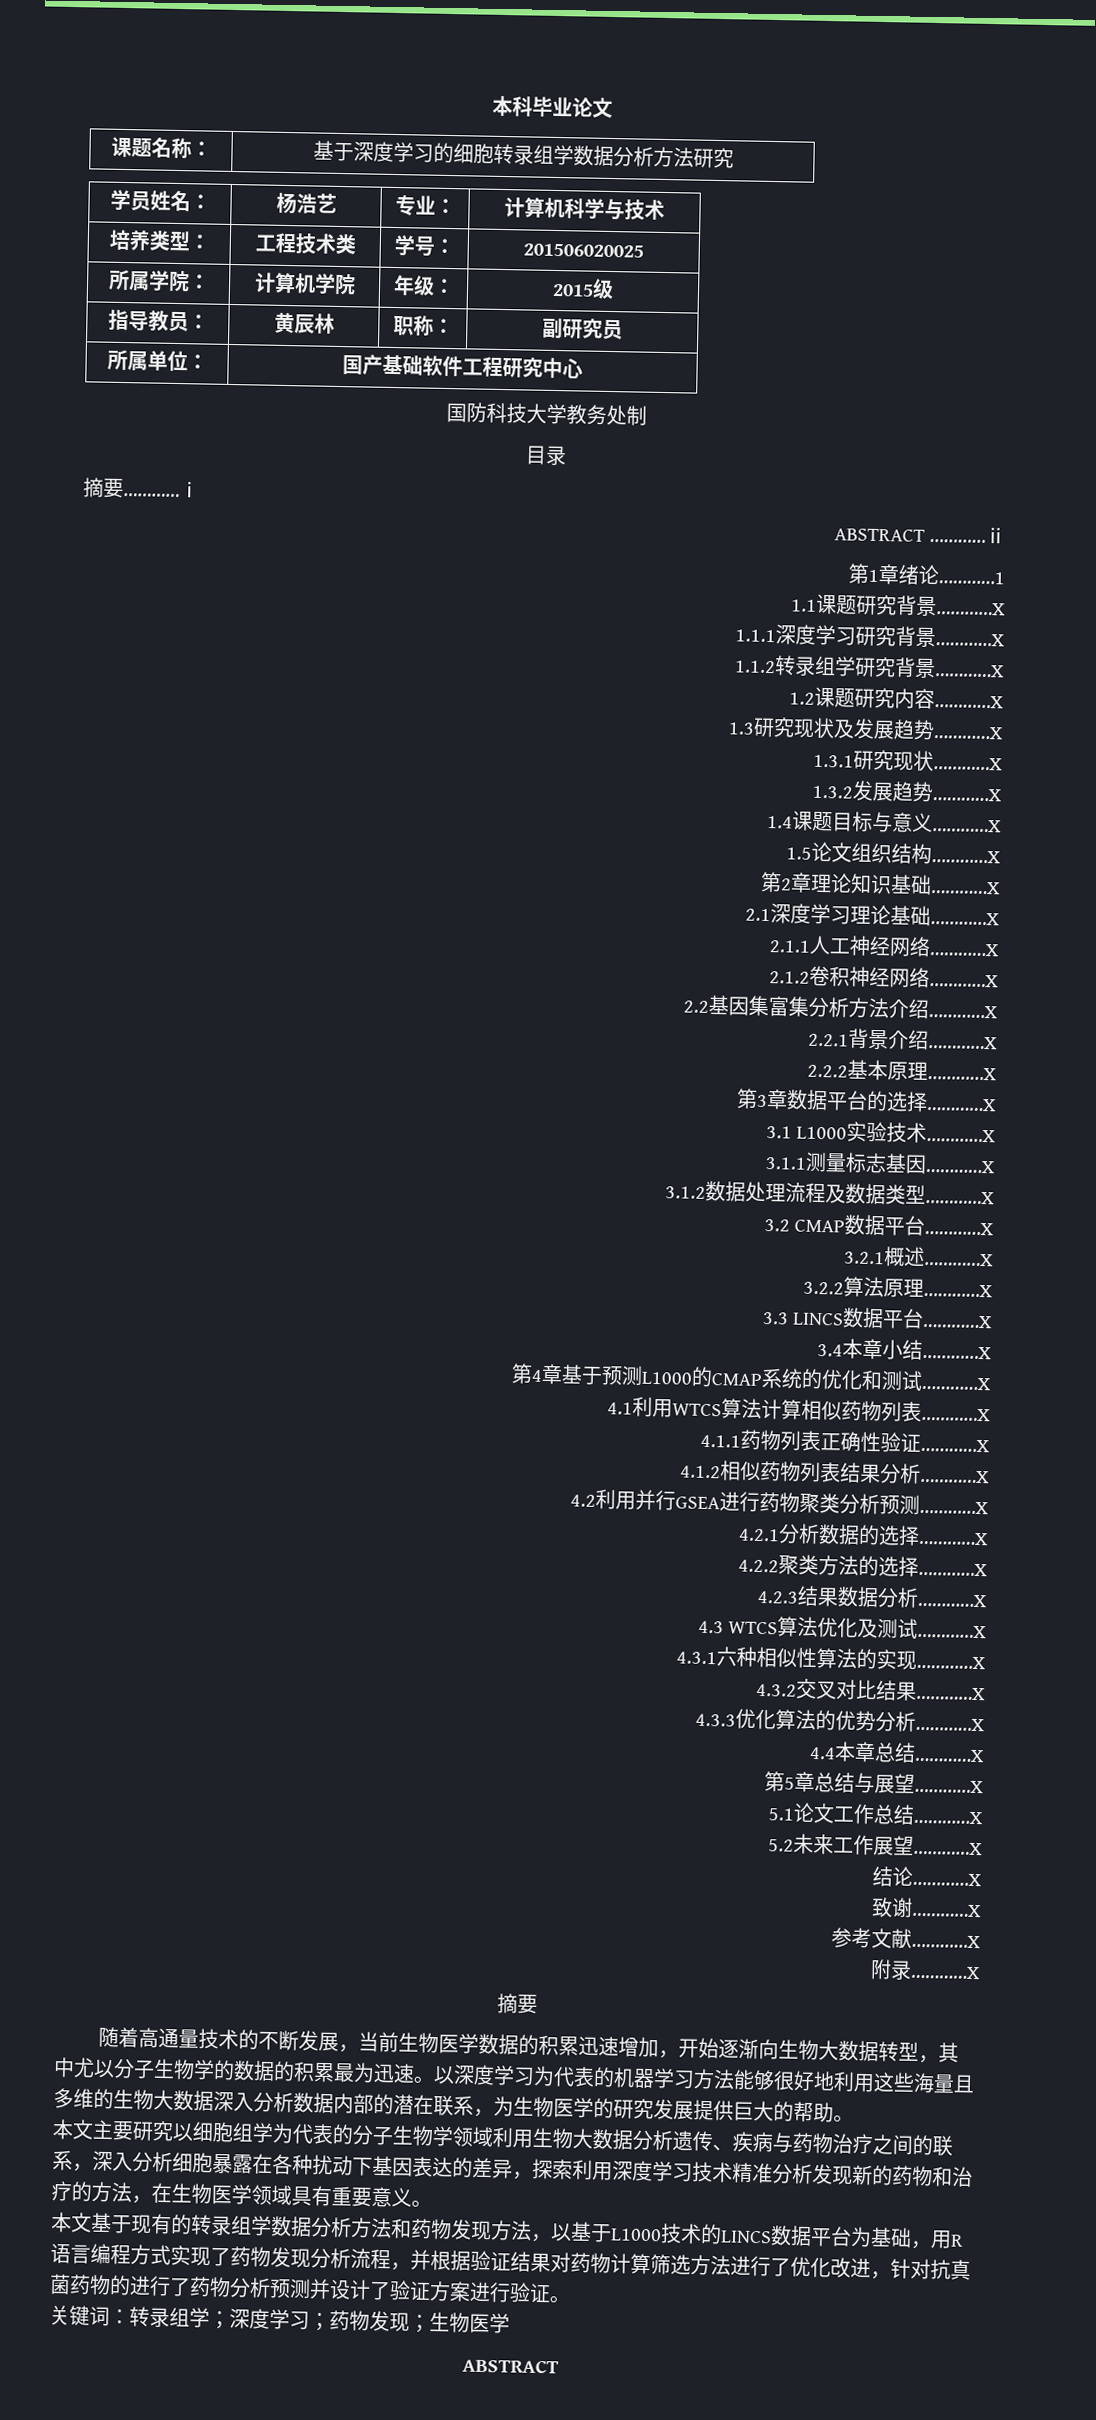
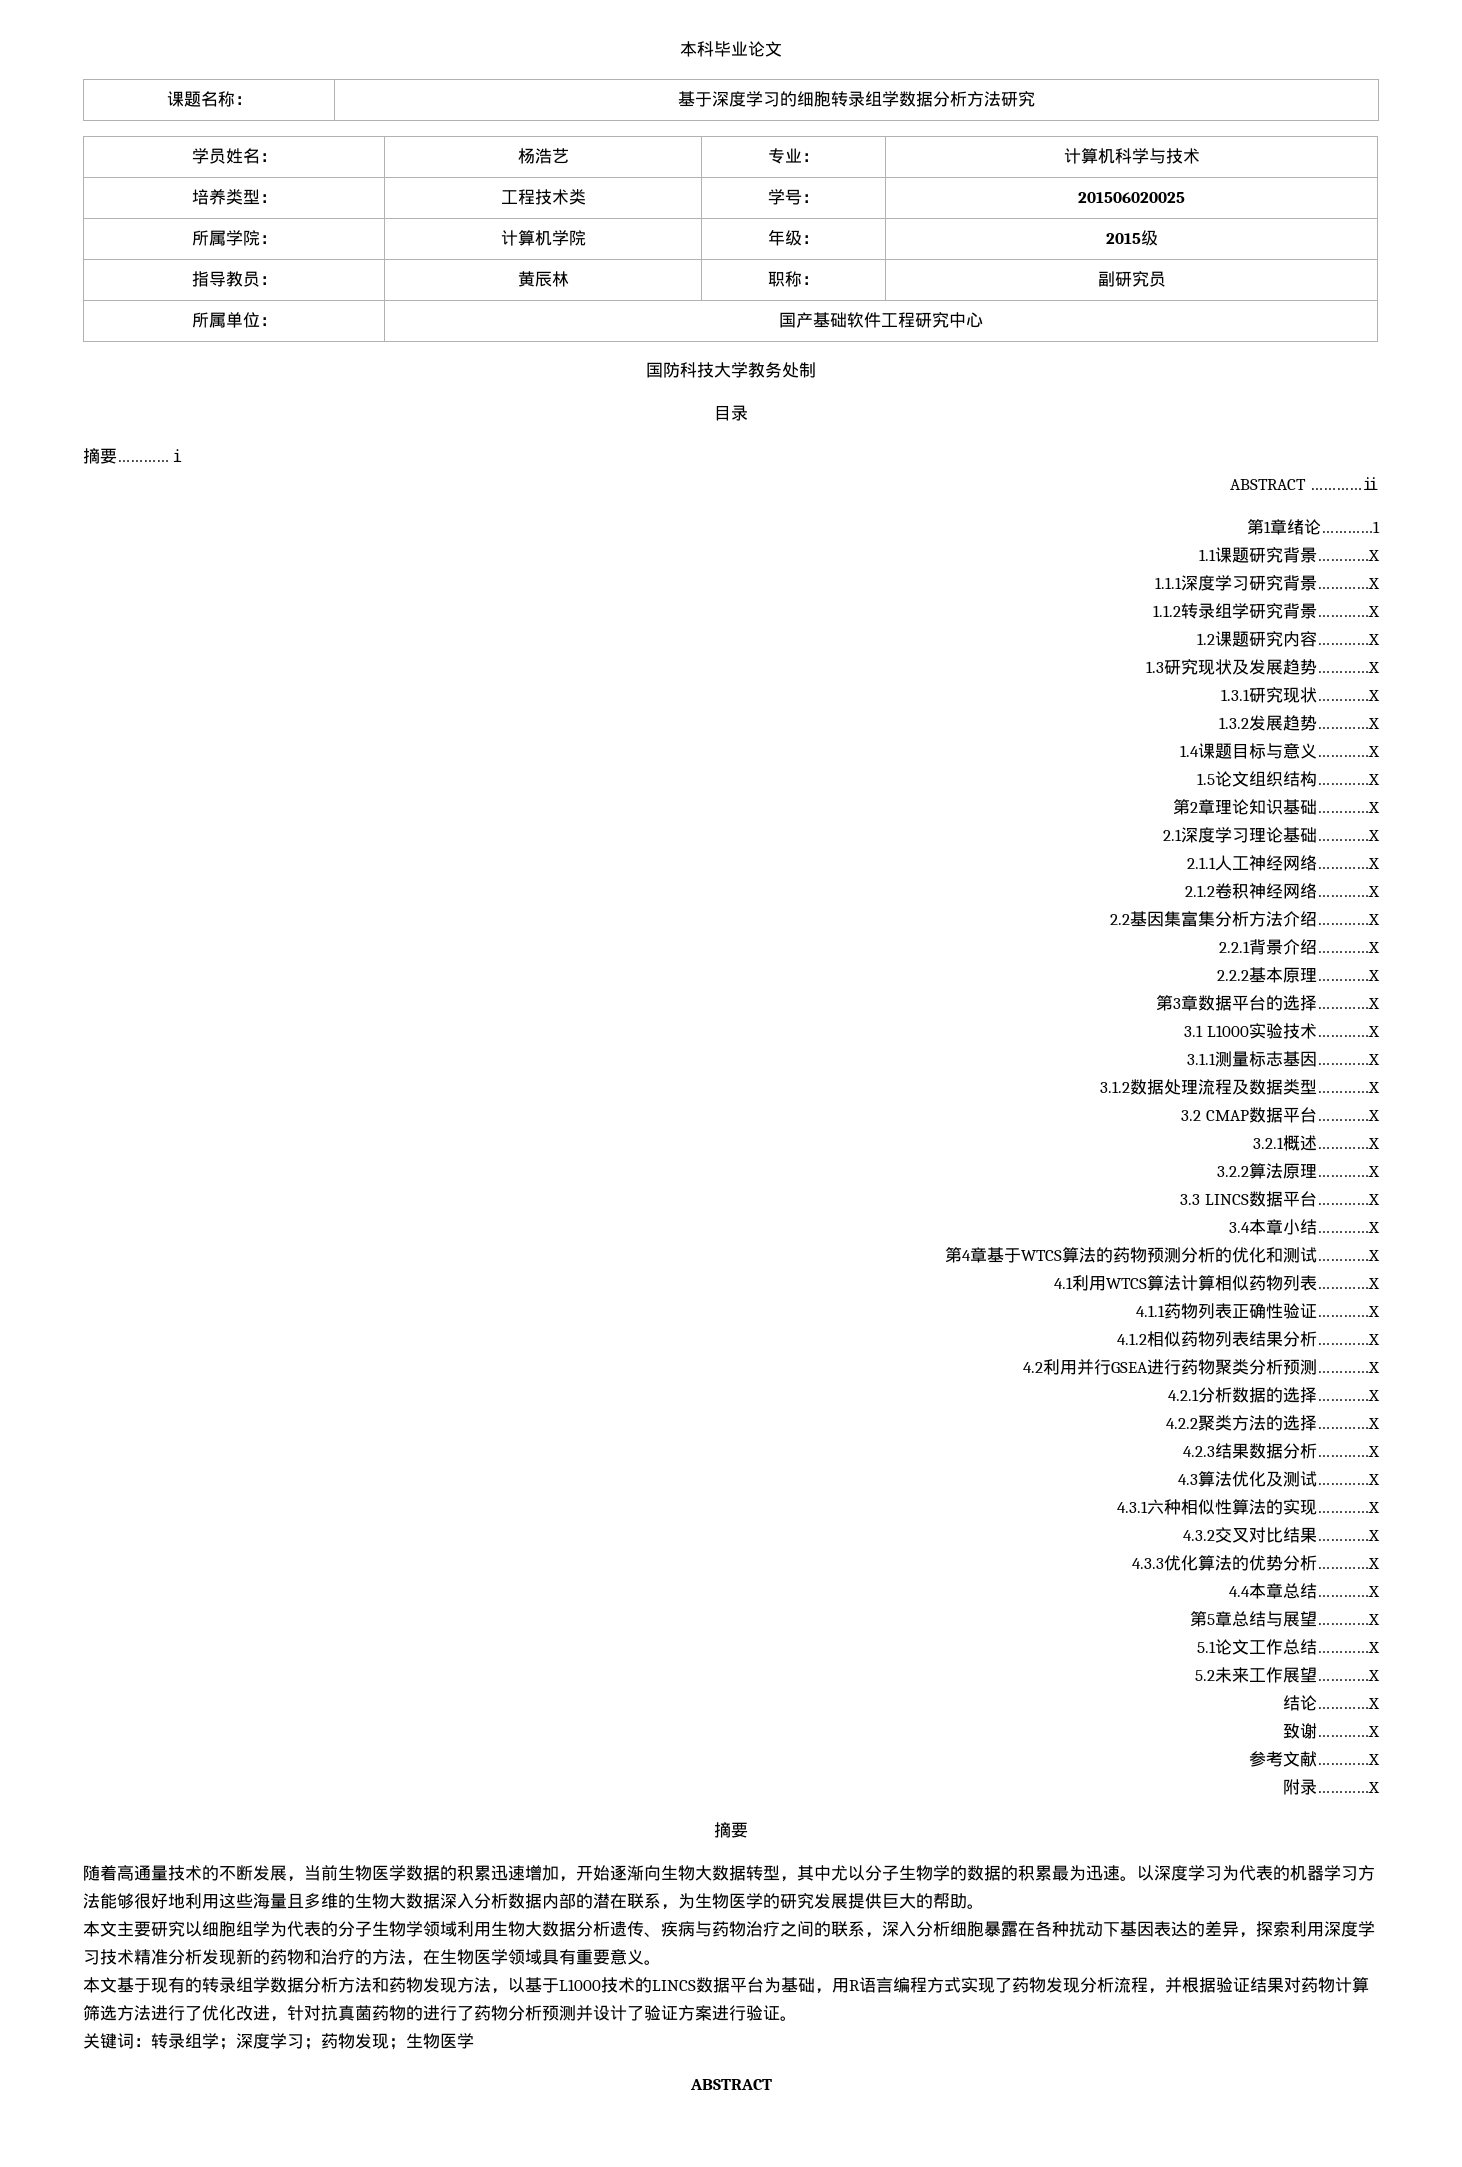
- 第4章基于预测L1000的CMAP系统的优化和测试…………X
+ 第4章基于WTCS算法的药物预测分析的优化和测试…………X
- 4.3 WTCS算法优化及测试…………X
+ 4.3算法优化及测试…………X

